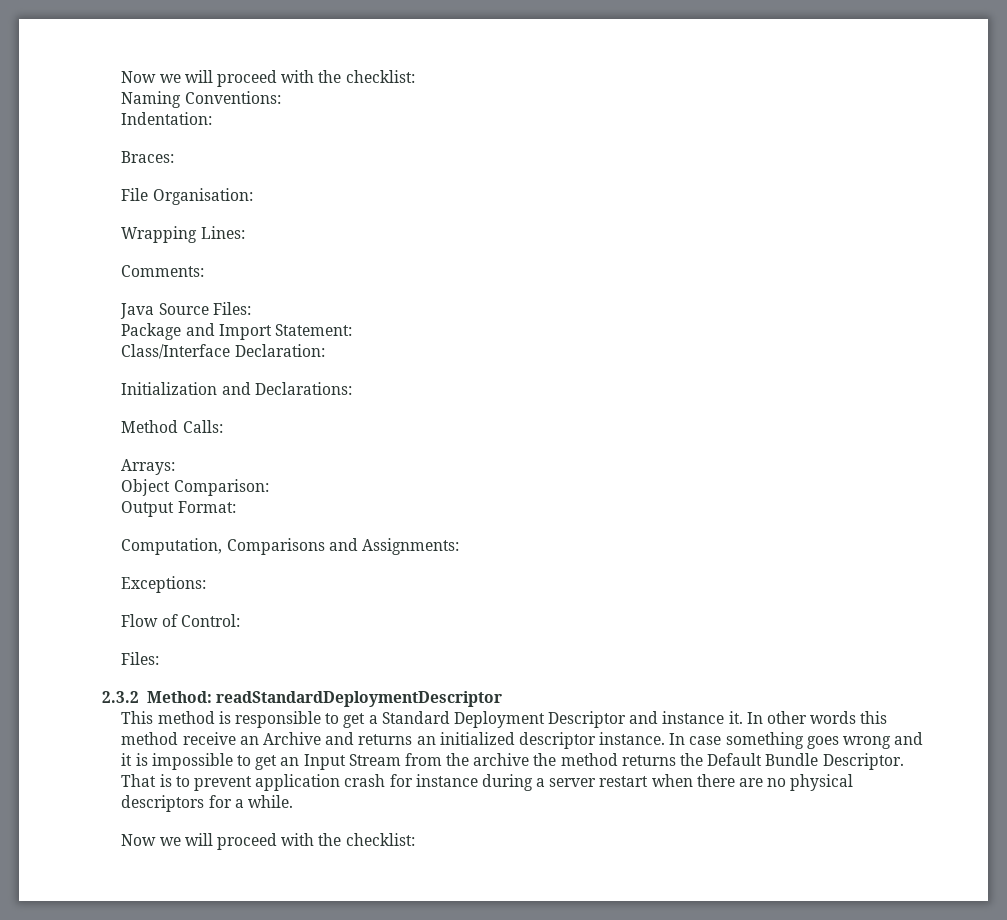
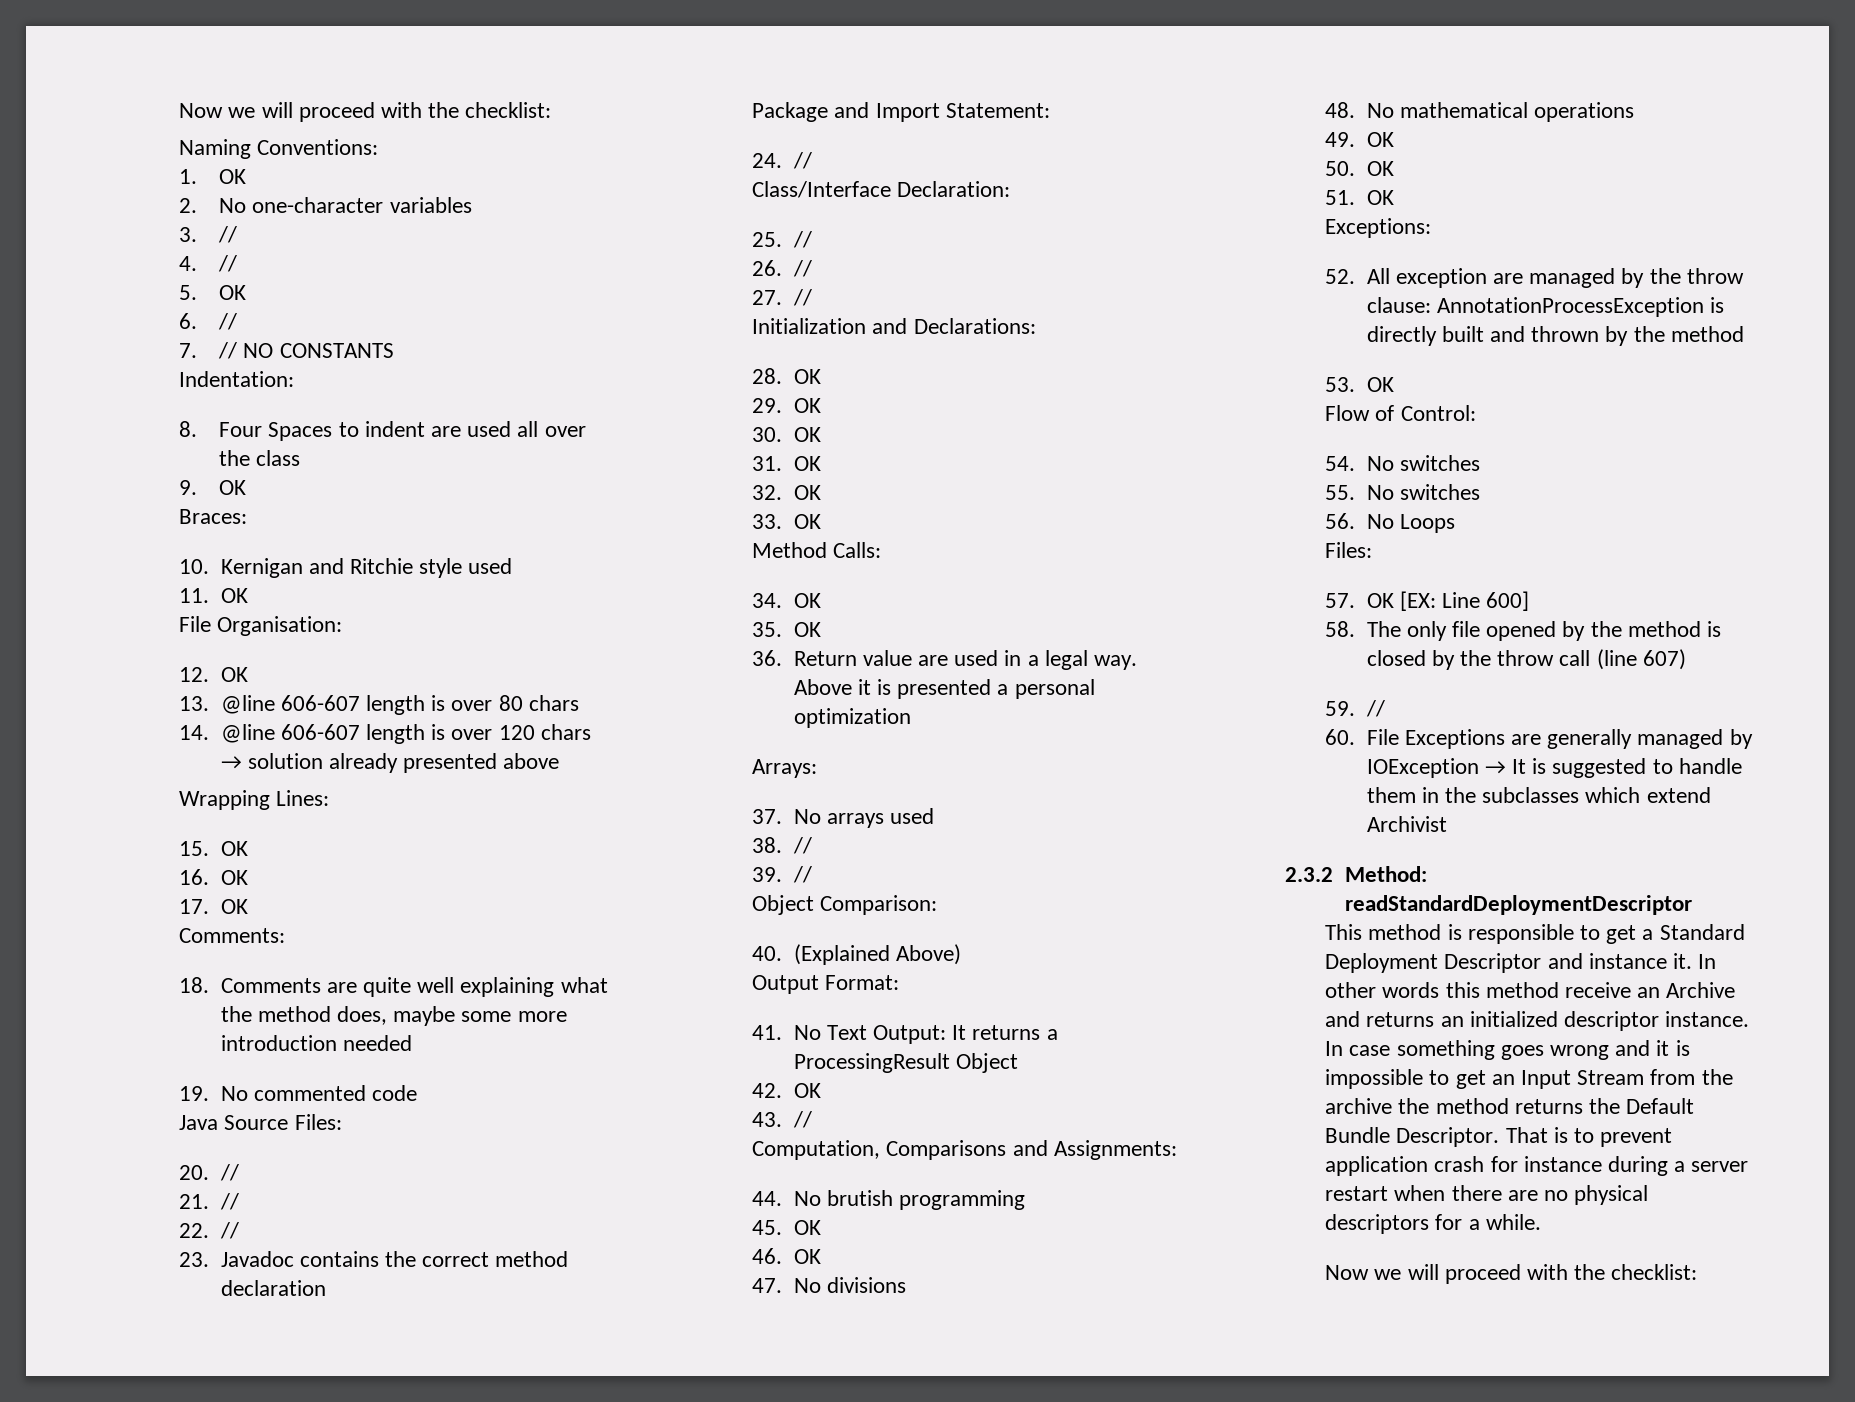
+ 1. OK
+ 2. No one-character variables
+ 3. //
+ 4. //
+ 5. OK
+ 6. //
+ 7. // NO CONSTANTS
  Indentation:
+ 8. Four Spaces to indent are used all over the class
+ 9. OK
  Braces:
+ 10. Kernigan and Ritchie style used
+ 11. OK
  File Organisation:
+ 12. OK
+ 13. @line 606-607 length is over 80 chars
+ 14. @line 606-607 length is over 120 chars → solution already presented above
  Wrapping Lines:
+ 15. OK
+ 16. OK
+ 17. OK
  Comments:
+ 18. Comments are quite well explaining what the method does, maybe some more introduction needed
+ 19. No commented code
  Java Source Files:
+ 20. //
+ 21. //
+ 22. //
+ 23. Javadoc contains the correct method declaration
+ 24. //
+ 25. //
+ 26. //
+ 27. //
  Initialization and Declarations:
+ 28. OK
+ 29. OK
+ 30. OK
+ 31. OK
+ 32. OK
+ 33. OK
  Method Calls:
+ 34. OK
+ 35. OK
+ 36. Return value are used in a legal way. Above it is presented a personal optimization
  Arrays:
+ 37. No arrays used
+ 38. //
+ 39. //
+ 40. (Explained Above)
+ 41. No Text Output: It returns a ProcessingResult Object
+ 42. OK
+ 43. //
  Computation, Comparisons and Assignments:
+ 44. No brutish programming
+ 45. OK
+ 46. OK
+ 47. No divisions
+ 48. No mathematical operations
+ 49. OK
+ 50. OK
+ 51. OK
  Exceptions:
+ 52. All exception are managed by the throw clause: AnnotationProcessException is directly built and thrown by the method
+ 53. OK
  Flow of Control:
+ 54. No switches
+ 55. No switches
+ 56. No Loops
  Files:
+ 57. OK [EX: Line 600]
+ 58. The only file opened by the method is closed by the throw call (line 607)
+ 59. //
+ 60. File Exceptions are generally managed by IOException → It is suggested to handle them in the subclasses which extend Archivist

